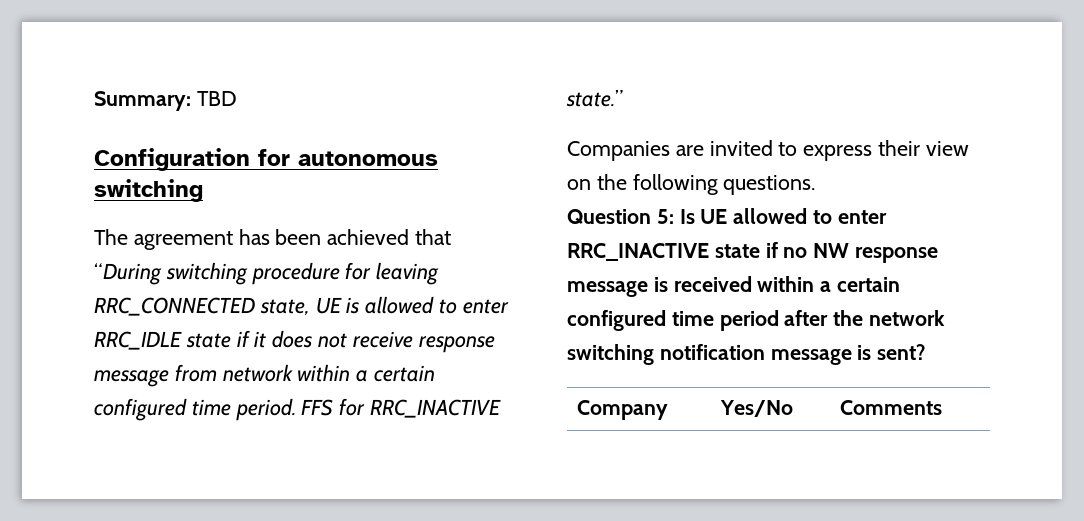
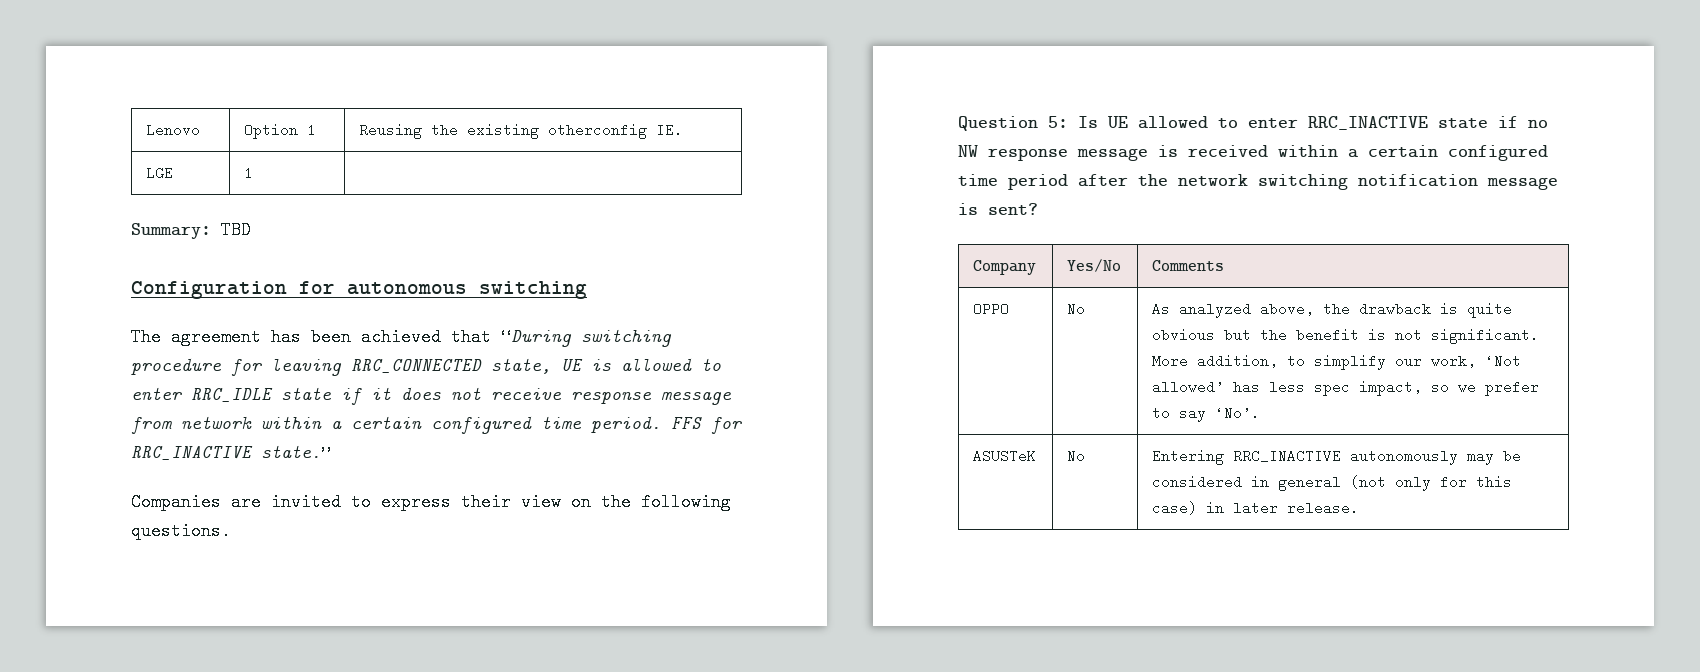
+ Lenovo | Option 1 | Reusing the existing otherconfig IE.
+ LGE | 1 |
+ OPPO | No | As analyzed above, the drawback is quite obvious but the benefit is not significant. More addition, to simplify our work, ‘Not allowed’ has less spec impact, so we prefer to say ‘No’.
+ ASUSTeK | No | Entering RRC_INACTIVE autonomously may be considered in general (not only for this case) in later release.

